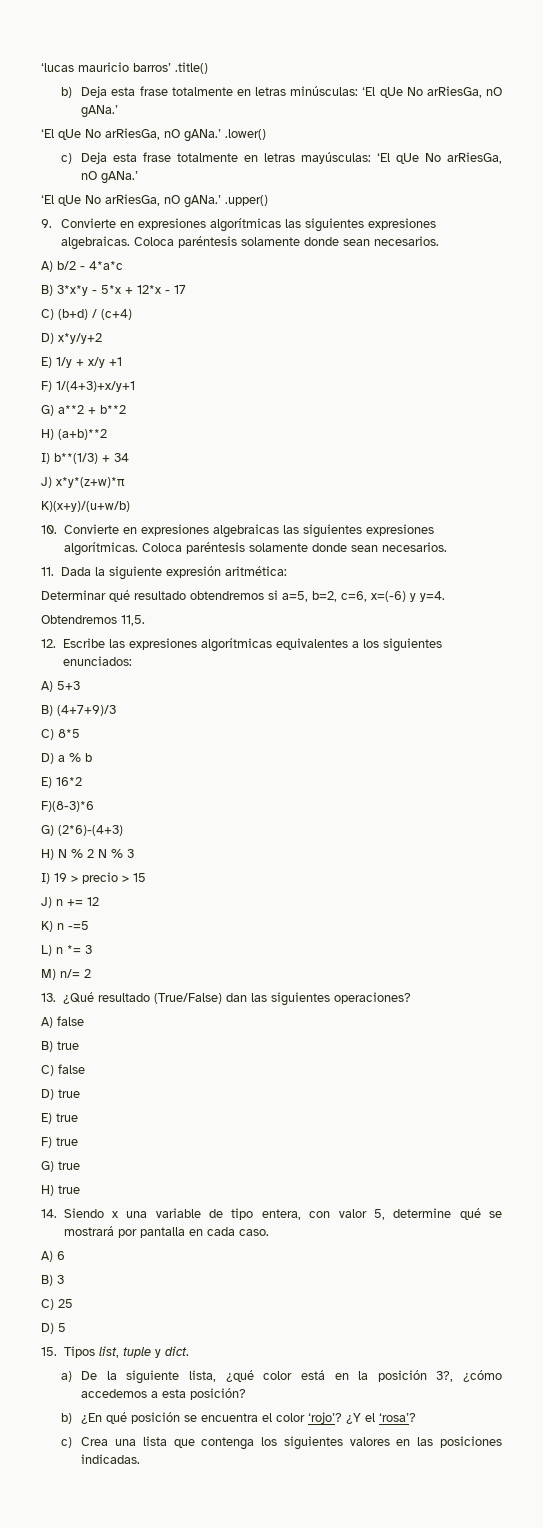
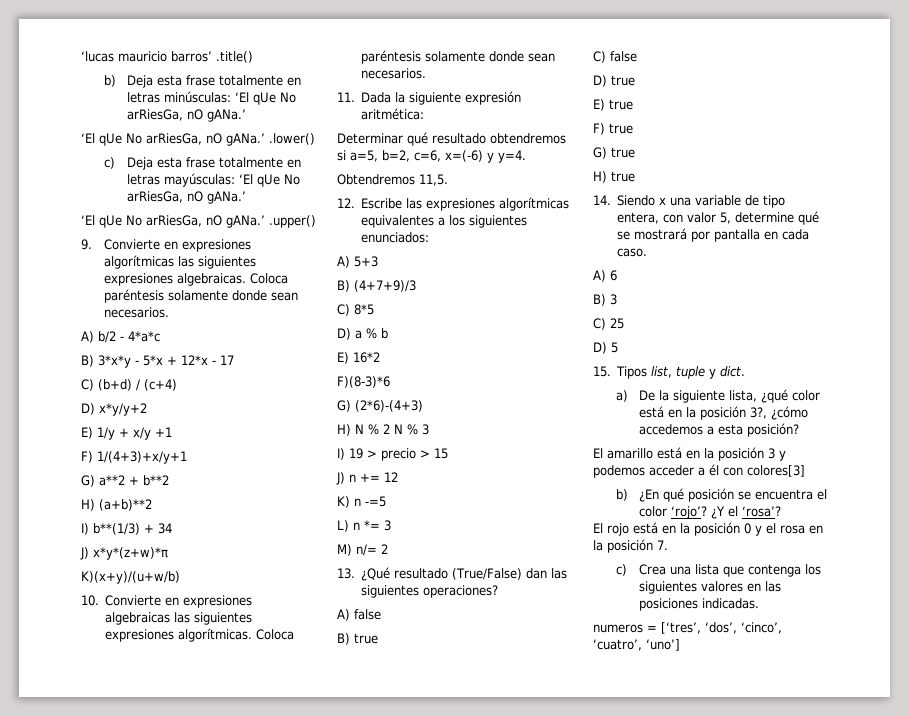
+ El amarillo está en la posición 3 y podemos acceder a él con colores[3]
+ El rojo está en la posición 0 y el rosa en la posición 7.
+ numeros = [‘tres’, ‘dos’, ‘cinco’, ‘cuatro’, ‘uno’]

